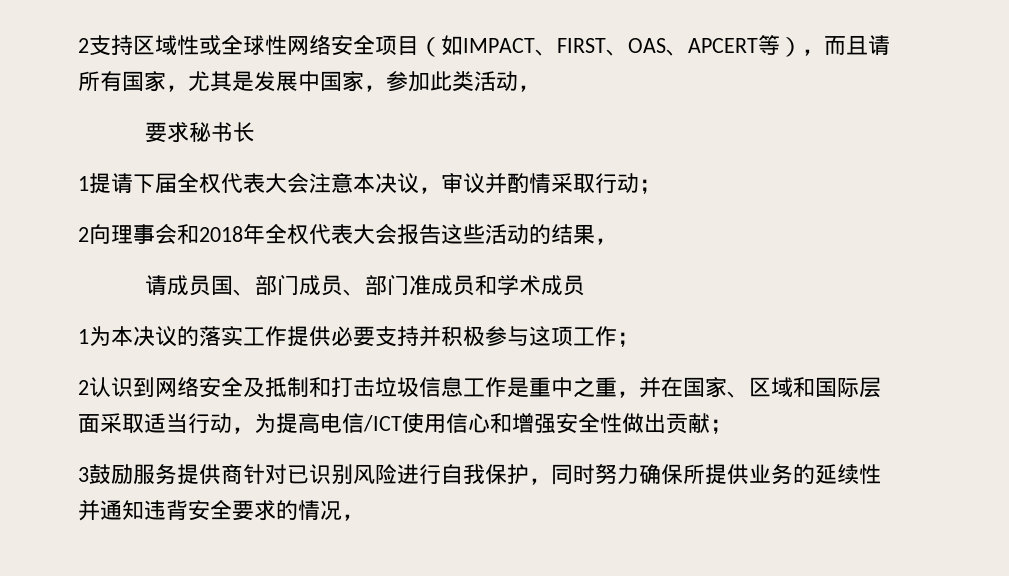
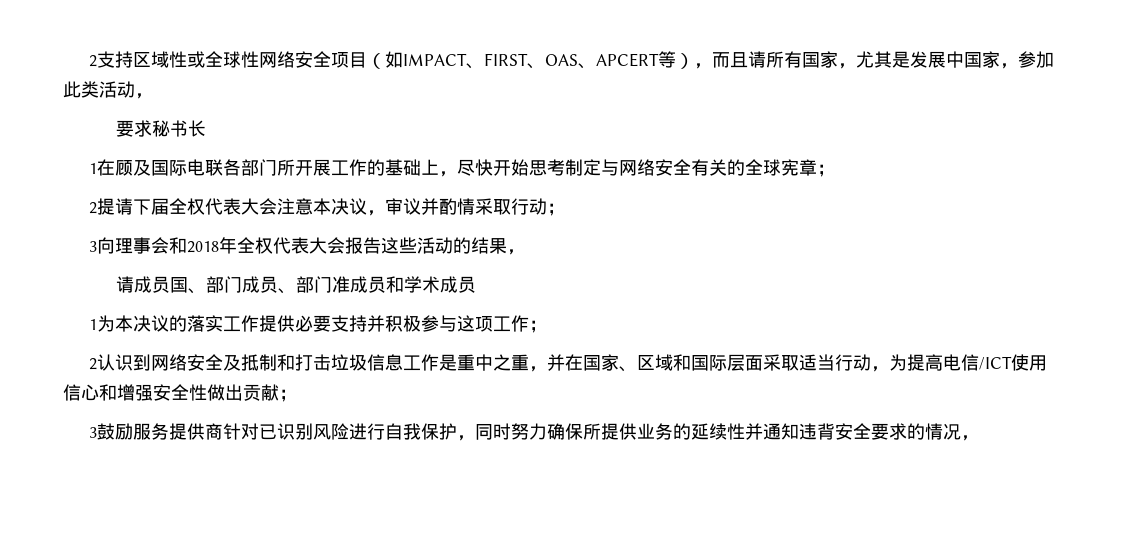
- 1提请下届全权代表大会注意本决议，审议并酌情采取行动；
+ 1在顾及国际电联各部门所开展工作的基础上，尽快开始思考制定与网络安全有关的全球宪章；
+ 2提请下届全权代表大会注意本决议，审议并酌情采取行动；
- 2向理事会和2018年全权代表大会报告这些活动的结果，
+ 3向理事会和2018年全权代表大会报告这些活动的结果，

